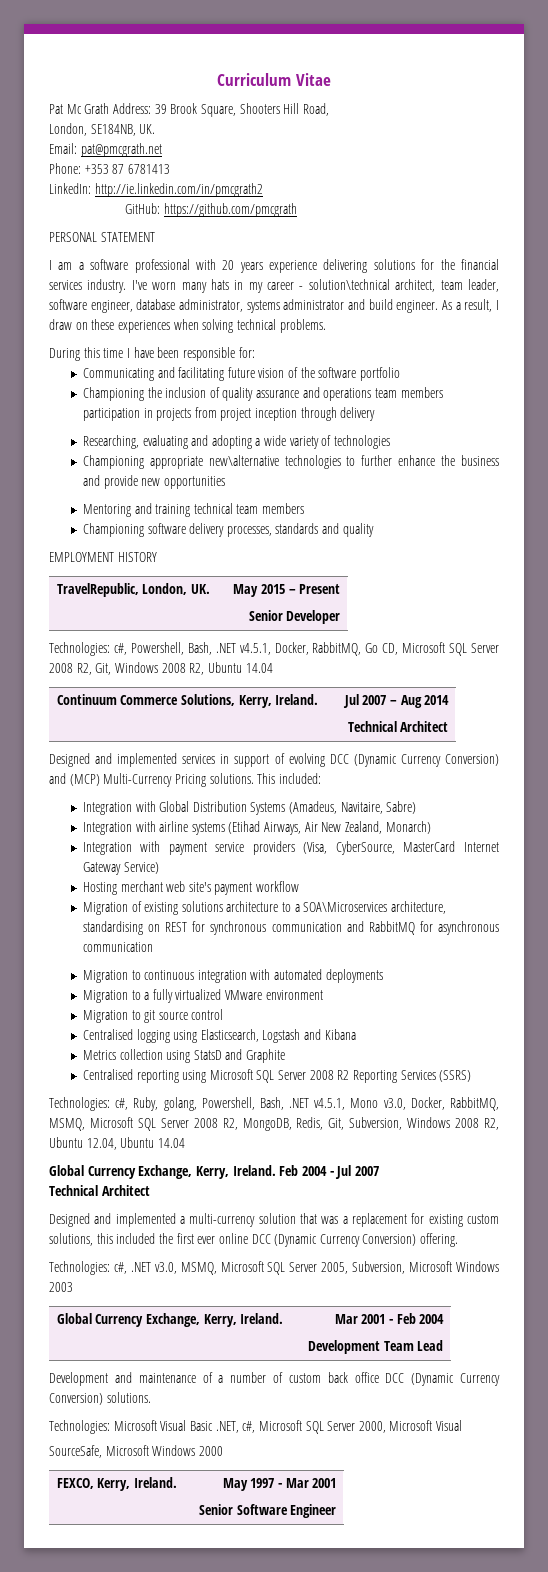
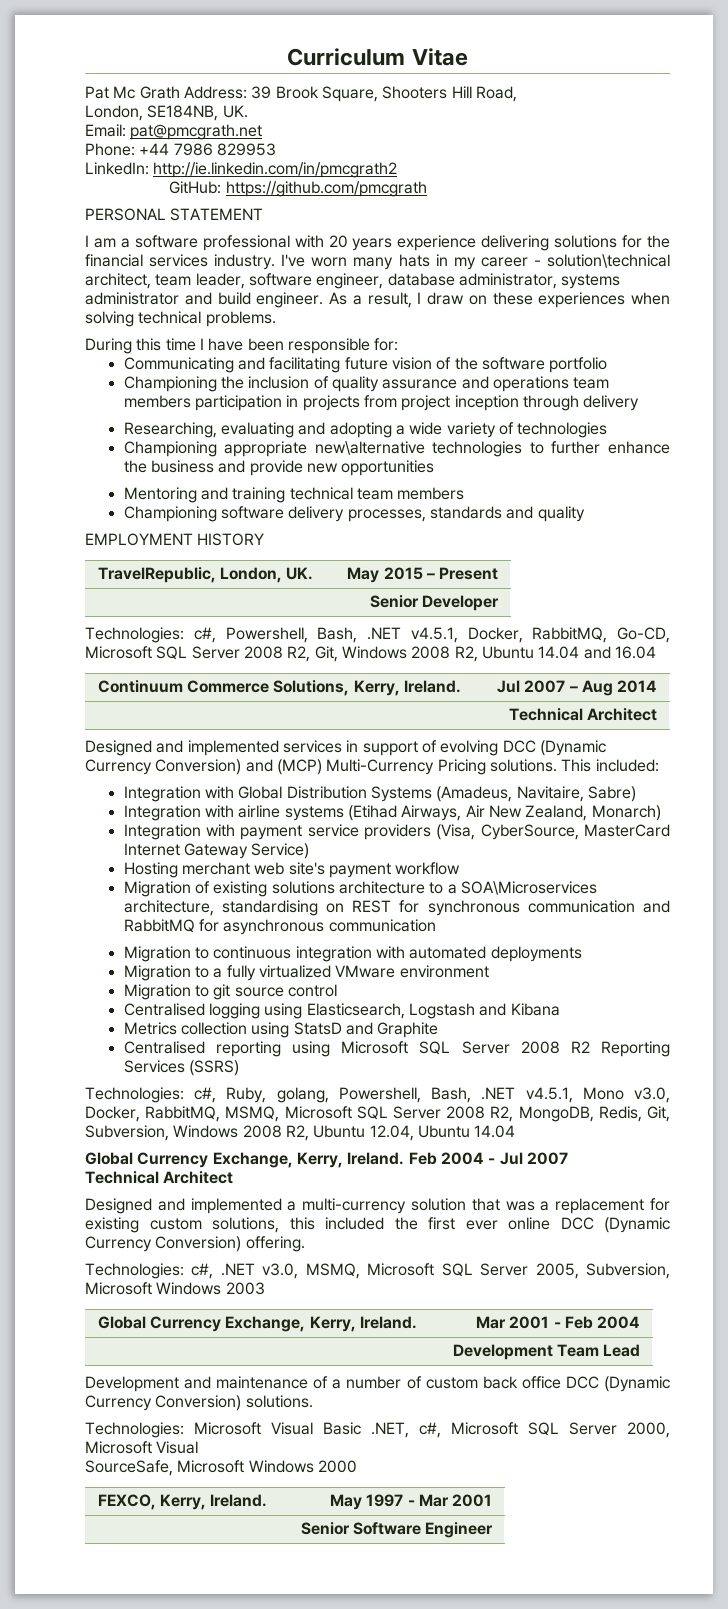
- Phone: +353 87 6781413
+ Phone: +44 7986 829953
- Technologies: c#, Powershell, Bash, .NET v4.5.1, Docker, RabbitMQ, Go CD, Microsoft SQL Server 2008 R2, Git, Windows 2008 R2, Ubuntu 14.04
+ Technologies: c#, Powershell, Bash, .NET v4.5.1, Docker, RabbitMQ, Go-CD, Microsoft SQL Server 2008 R2, Git, Windows 2008 R2, Ubuntu 14.04 and 16.04

